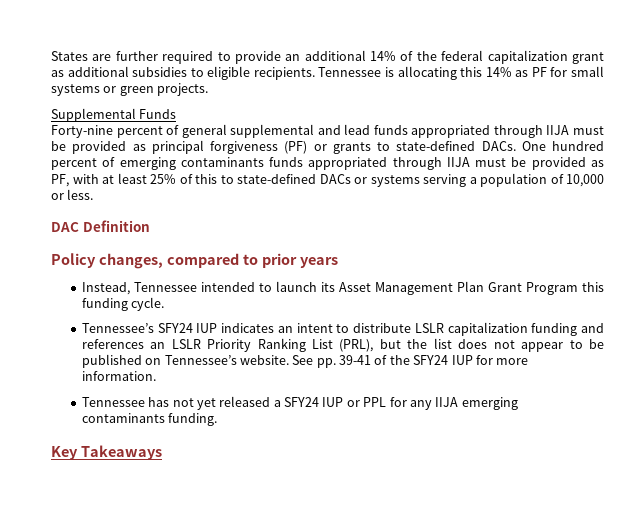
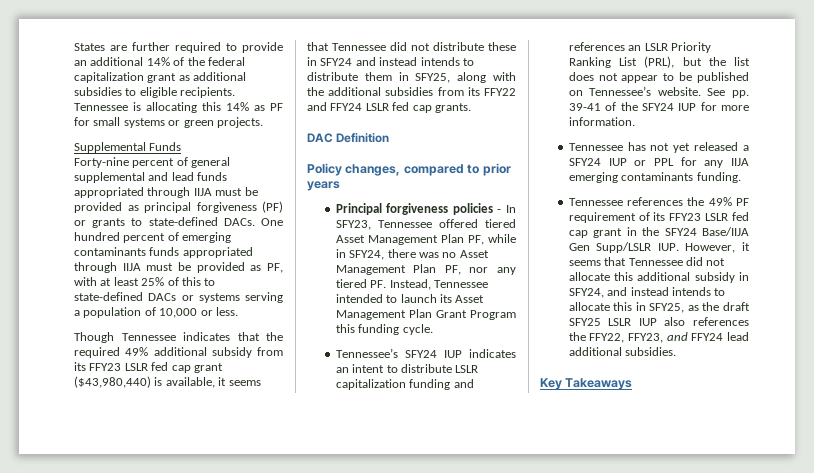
+ Though Tennessee indicates that the required 49% additional subsidy from its FFY23 LSLR fed cap grant ($43,980,440) is available, it seems that Tennessee did not distribute these in SFY24 and instead intends to distribute them in SFY25, along with the additional subsidies from its FFY22 and FFY24 LSLR fed cap grants.
- Instead, Tennessee intended to launch its Asset Management Plan Grant Program this funding cycle.
+ Principal forgiveness policies - In SFY23, Tennessee offered tiered Asset Management Plan PF, while in SFY24, there was no Asset Management Plan PF, nor any tiered PF. Instead, Tennessee intended to launch its Asset Management Plan Grant Program this funding cycle.
+ Tennessee references the 49% PF requirement of its FFY23 LSLR fed cap grant in the SFY24 Base/IIJA Gen Supp/LSLR IUP. However, it seems that Tennessee did not allocate this additional subsidy in SFY24, and instead intends to allocate this in SFY25, as the draft SFY25 LSLR IUP also references the FFY22, FFY23, and FFY24 lead additional subsidies.

